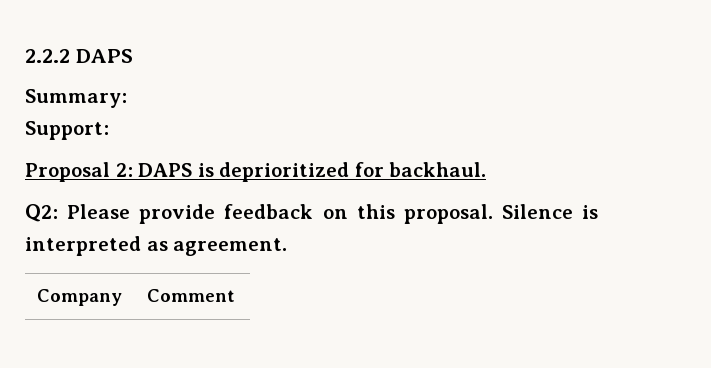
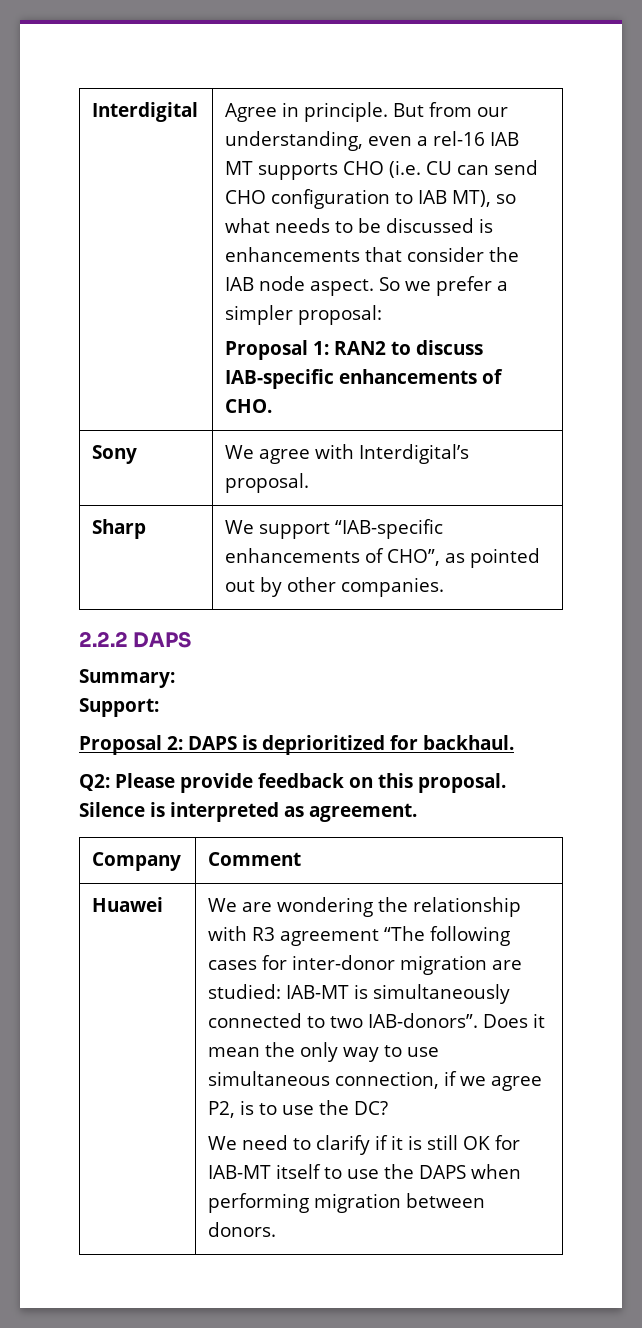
+ Interdigital | Agree in principle. But from our understanding, even a rel-16 IAB MT supports CHO (i.e. CU can send CHO configuration to IAB MT), so what needs to be discussed is enhancements that consider the IAB node aspect. So we prefer a simpler proposal:
+ Proposal 1: RAN2 to discuss IAB-specific enhancements of CHO.
+ Sony | We agree with Interdigital’s proposal.
+ Sharp | We support “IAB-specific enhancements of CHO”, as pointed out by other companies.
+ Huawei | We are wondering the relationship with R3 agreement “The following cases for inter-donor migration are studied: IAB-MT is simultaneously connected to two IAB-donors”. Does it mean the only way to use simultaneous connection, if we agree P2, is to use the DC?
+ We need to clarify if it is still OK for IAB-MT itself to use the DAPS when performing migration between donors.

